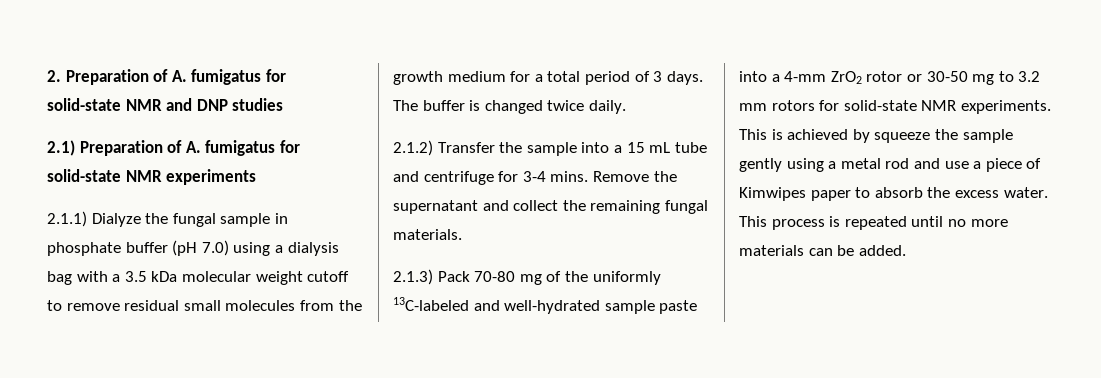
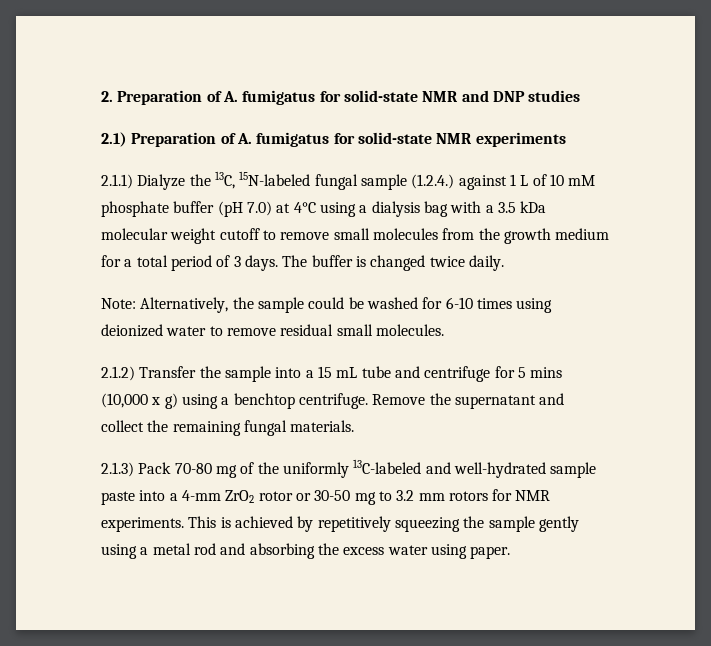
- 2.1.1) Dialyze the fungal sample in phosphate buffer (pH 7.0) using a dialysis bag with a 3.5 kDa molecular weight cutoff to remove residual small molecules from the growth medium for a total period of 3 days.
+ 2.1.1) Dialyze the 13C, 15N-labeled fungal sample (1.2.4.) against 1 L of 10 mM phosphate buffer (pH 7.0) at 4°C using a dialysis bag with a 3.5 kDa molecular weight cutoff to remove small molecules from the growth medium for a total period of 3 days.
+ Note: Alternatively, the sample could be washed for 6-10 times using deionized water to remove residual small molecules.
- 2.1.2) Transfer the sample into a 15 mL tube and centrifuge for 3-4 mins.
+ 2.1.2) Transfer the sample into a 15 mL tube and centrifuge for 5 mins (10,000 x g) using a benchtop centrifuge.
- 2.1.3) Pack 70-80 mg of the uniformly 13C-labeled and well-hydrated sample paste into a 4-mm ZrO2 rotor or 30-50 mg to 3.2 mm rotors for solid-state NMR experiments.
+ 2.1.3) Pack 70-80 mg of the uniformly 13C-labeled and well-hydrated sample paste into a 4-mm ZrO2 rotor or 30-50 mg to 3.2 mm rotors for NMR experiments.
- This is achieved by squeeze the sample gently using a metal rod and use a piece of Kimwipes paper to absorb the excess water. This process is repeated until no more materials can be added.
+ This is achieved by repetitively squeezing the sample gently using a metal rod and absorbing the excess water using paper.

